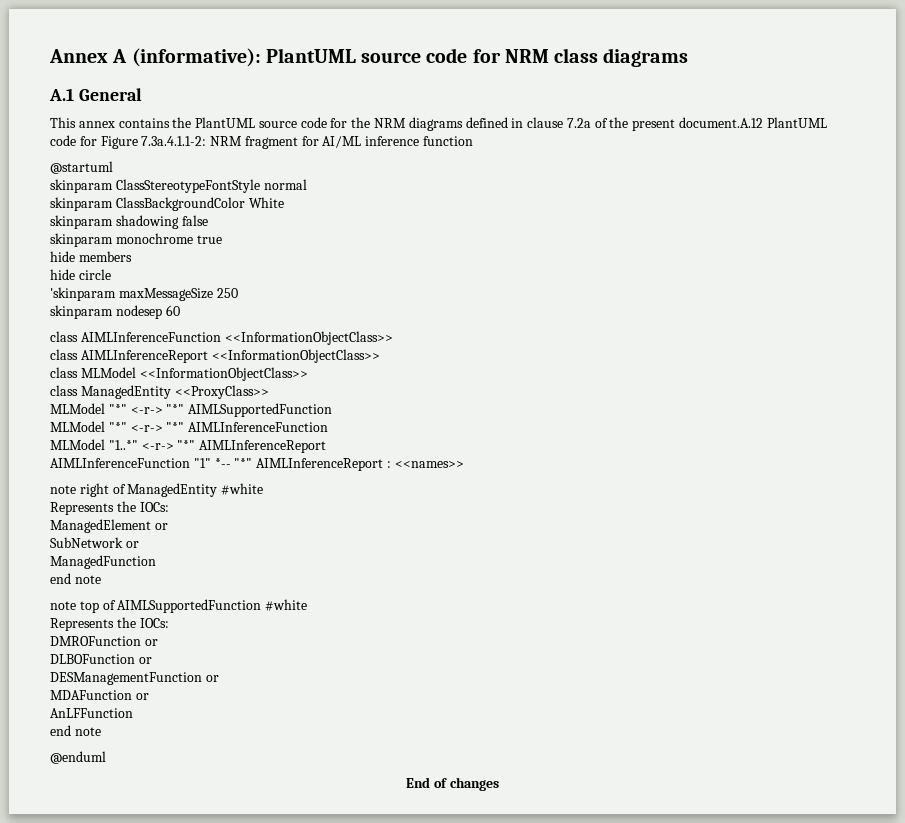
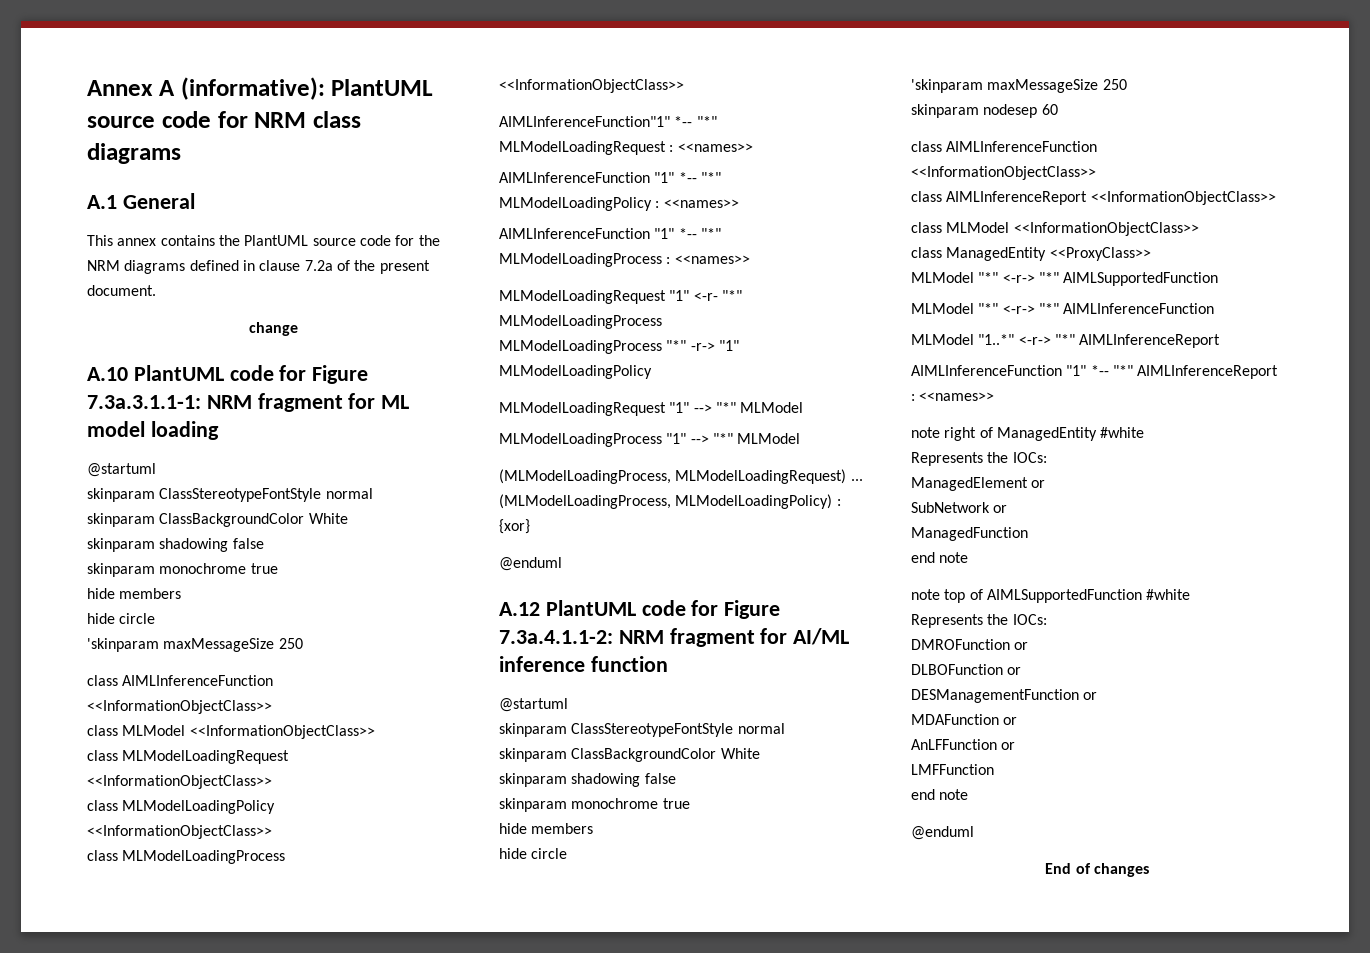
- This annex contains the PlantUML source code for the NRM diagrams defined in clause 7.2a of the present document.A.12 PlantUML code for Figure 7.3a.4.1.1-2: NRM fragment for AI/ML inference function
+ This annex contains the PlantUML source code for the NRM diagrams defined in clause 7.2a of the present document.
+ change
+ A.10 PlantUML code for Figure 7.3a.3.1.1-1: NRM fragment for ML model loading
+ @startuml
+ skinparam ClassStereotypeFontStyle normal
+ skinparam ClassBackgroundColor White
+ skinparam shadowing false
+ skinparam monochrome true
+ hide members
+ hide circle
+ 'skinparam maxMessageSize 250
+ class AIMLInferenceFunction <<InformationObjectClass>>
+ class MLModel <<InformationObjectClass>>
+ class MLModelLoadingRequest <<InformationObjectClass>>
+ class MLModelLoadingPolicy <<InformationObjectClass>>
+ class MLModelLoadingProcess <<InformationObjectClass>>
+ AIMLInferenceFunction"1" *-- "*" MLModelLoadingRequest : <<names>>
+ AIMLInferenceFunction "1" *-- "*" MLModelLoadingPolicy : <<names>>
+ AIMLInferenceFunction "1" *-- "*" MLModelLoadingProcess : <<names>>
+ MLModelLoadingRequest "1" <-r- "*" MLModelLoadingProcess
+ MLModelLoadingProcess "*" -r-> "1" MLModelLoadingPolicy
+ MLModelLoadingRequest "1" --> "*" MLModel
+ MLModelLoadingProcess "1" --> "*" MLModel
+ (MLModelLoadingProcess, MLModelLoadingRequest) ... (MLModelLoadingProcess, MLModelLoadingPolicy) : {xor}
+ @enduml
+ A.12 PlantUML code for Figure 7.3a.4.1.1-2: NRM fragment for AI/ML inference function
- AnLFFunction
+ AnLFFunction or
+ LMFFunction

